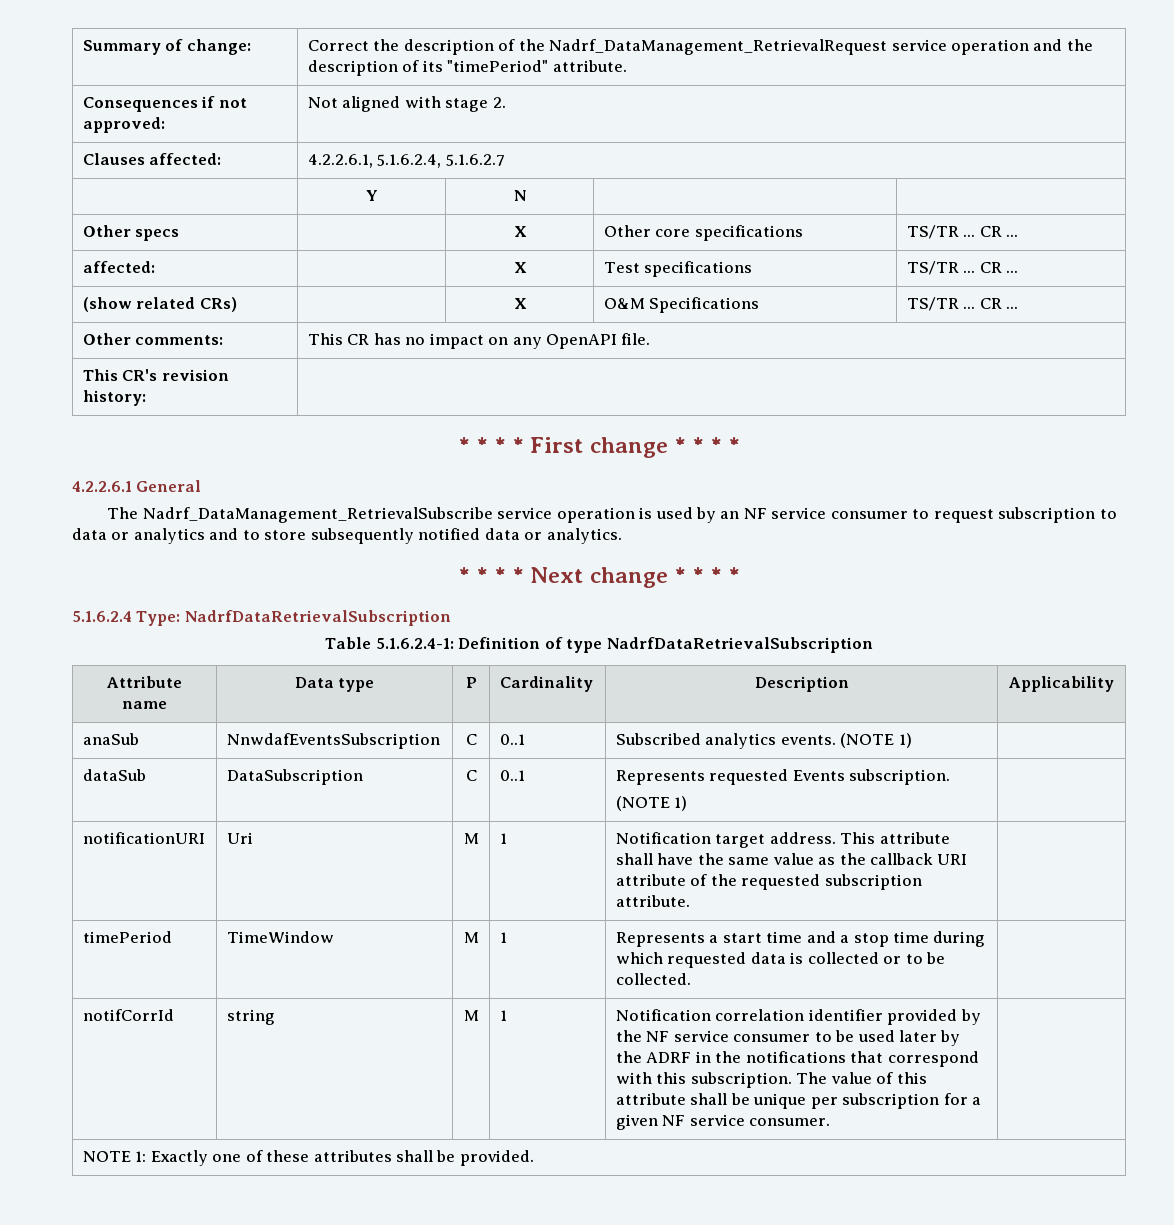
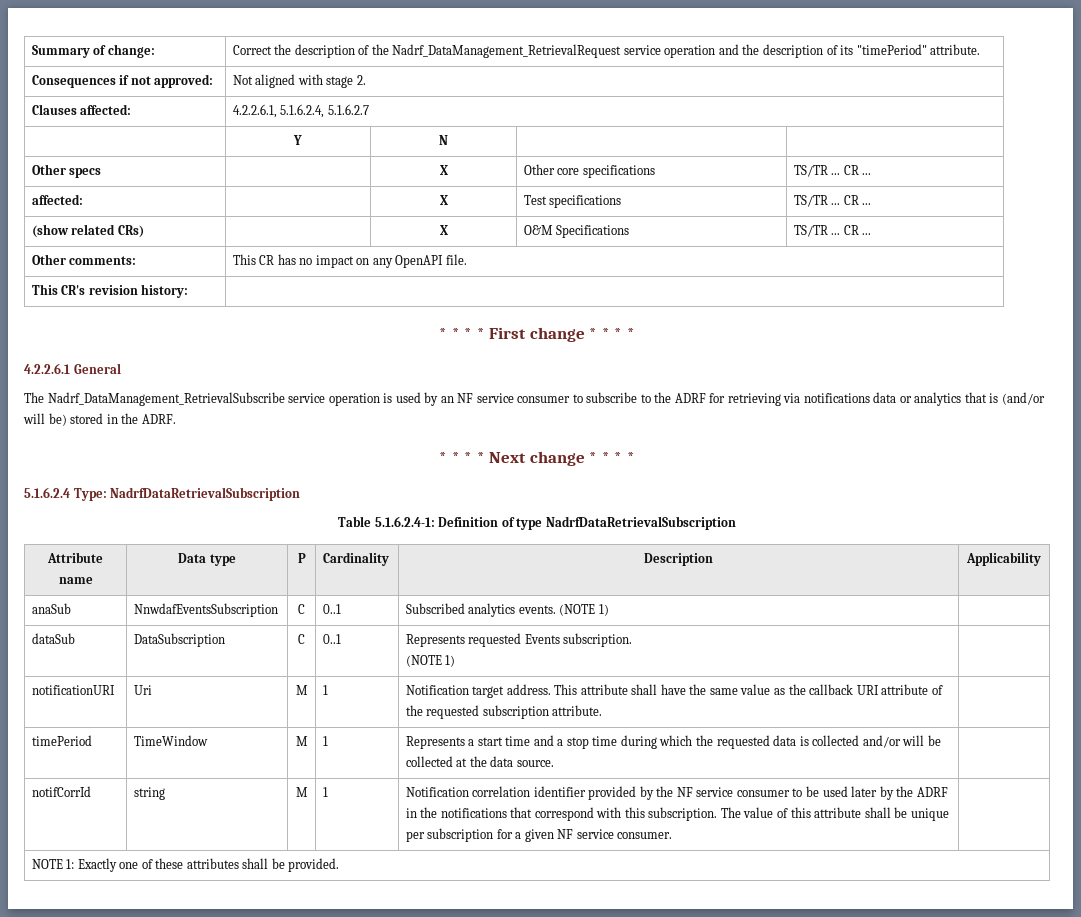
- The Nadrf_DataManagement_RetrievalSubscribe service operation is used by an NF service consumer to request subscription to data or analytics and to store subsequently notified data or analytics.
+ The Nadrf_DataManagement_RetrievalSubscribe service operation is used by an NF service consumer to subscribe to the ADRF for retrieving via notifications data or analytics that is (and/or will be) stored in the ADRF.
- timePeriod | TimeWindow | M | 1 | Represents a start time and a stop time during which requested data is collected or to be collected. |
+ timePeriod | TimeWindow | M | 1 | Represents a start time and a stop time during which the requested data is collected and/or will be collected at the data source. |

